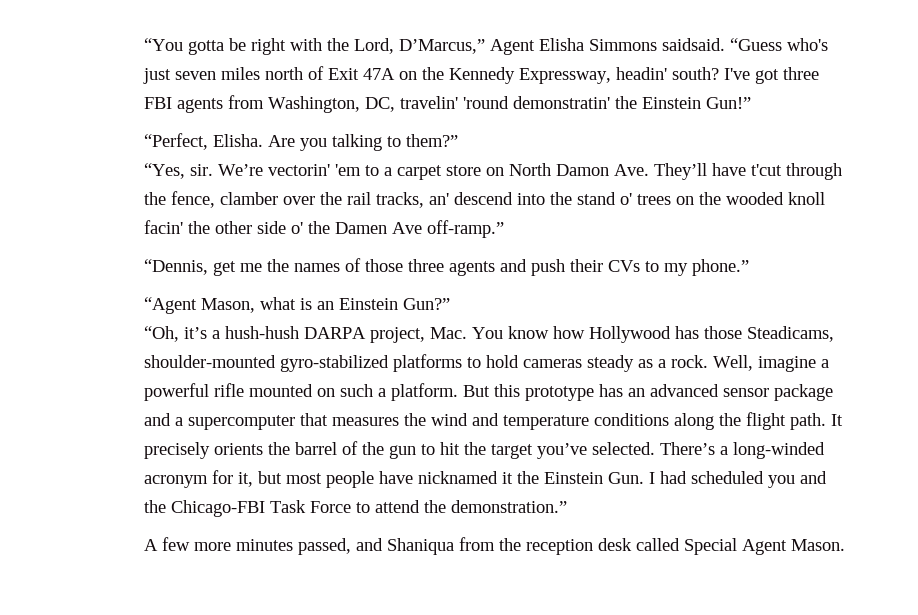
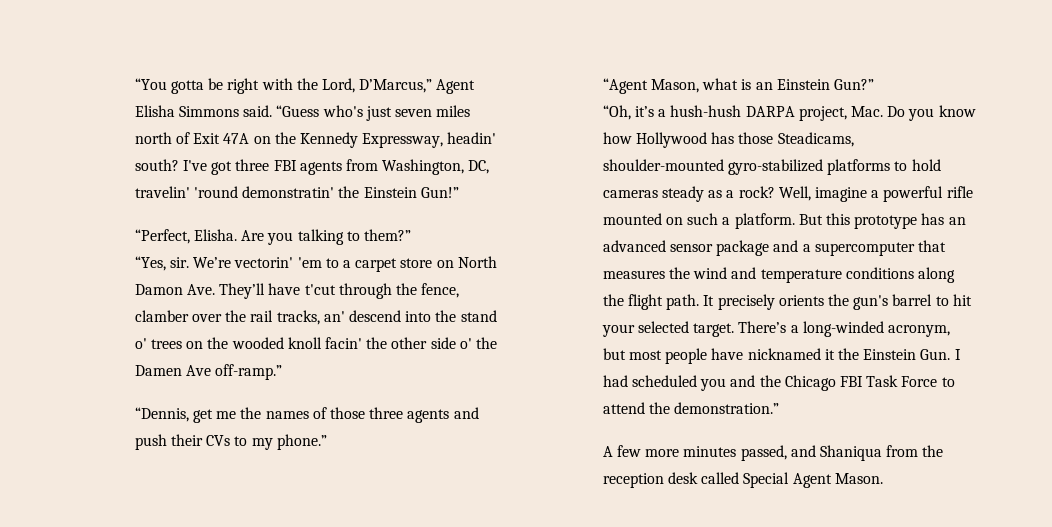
- “You gotta be right with the Lord, D’Marcus,” Agent Elisha Simmons saidsaid.
+ “You gotta be right with the Lord, D’Marcus,” Agent Elisha Simmons said.
- “Oh, it’s a hush-hush DARPA project, Mac. You know how Hollywood has those Steadicams, shoulder-mounted gyro-stabilized platforms to hold cameras steady as a rock.
+ “Oh, it’s a hush-hush DARPA project, Mac. Do you know how Hollywood has those Steadicams, shoulder-mounted gyro-stabilized platforms to hold cameras steady as a rock?
- It precisely orients the barrel of the gun to hit the target you’ve selected. There’s a long-winded acronym for it, but most people have nicknamed it the Einstein Gun. I had scheduled you and the Chicago-FBI Task Force to attend the demonstration.”
+ It precisely orients the gun's barrel to hit your selected target. There’s a long-winded acronym, but most people have nicknamed it the Einstein Gun. I had scheduled you and the Chicago FBI Task Force to attend the demonstration.”

